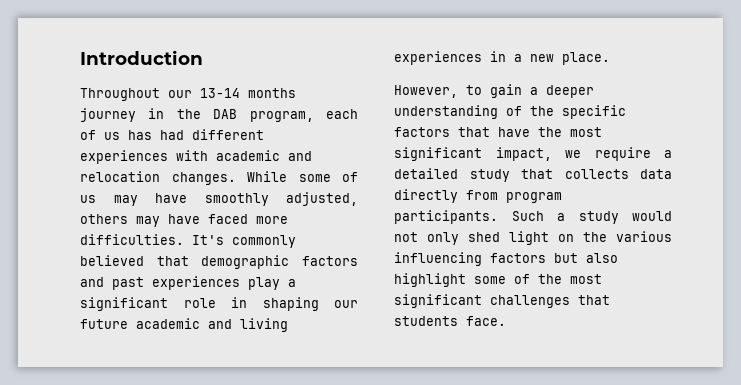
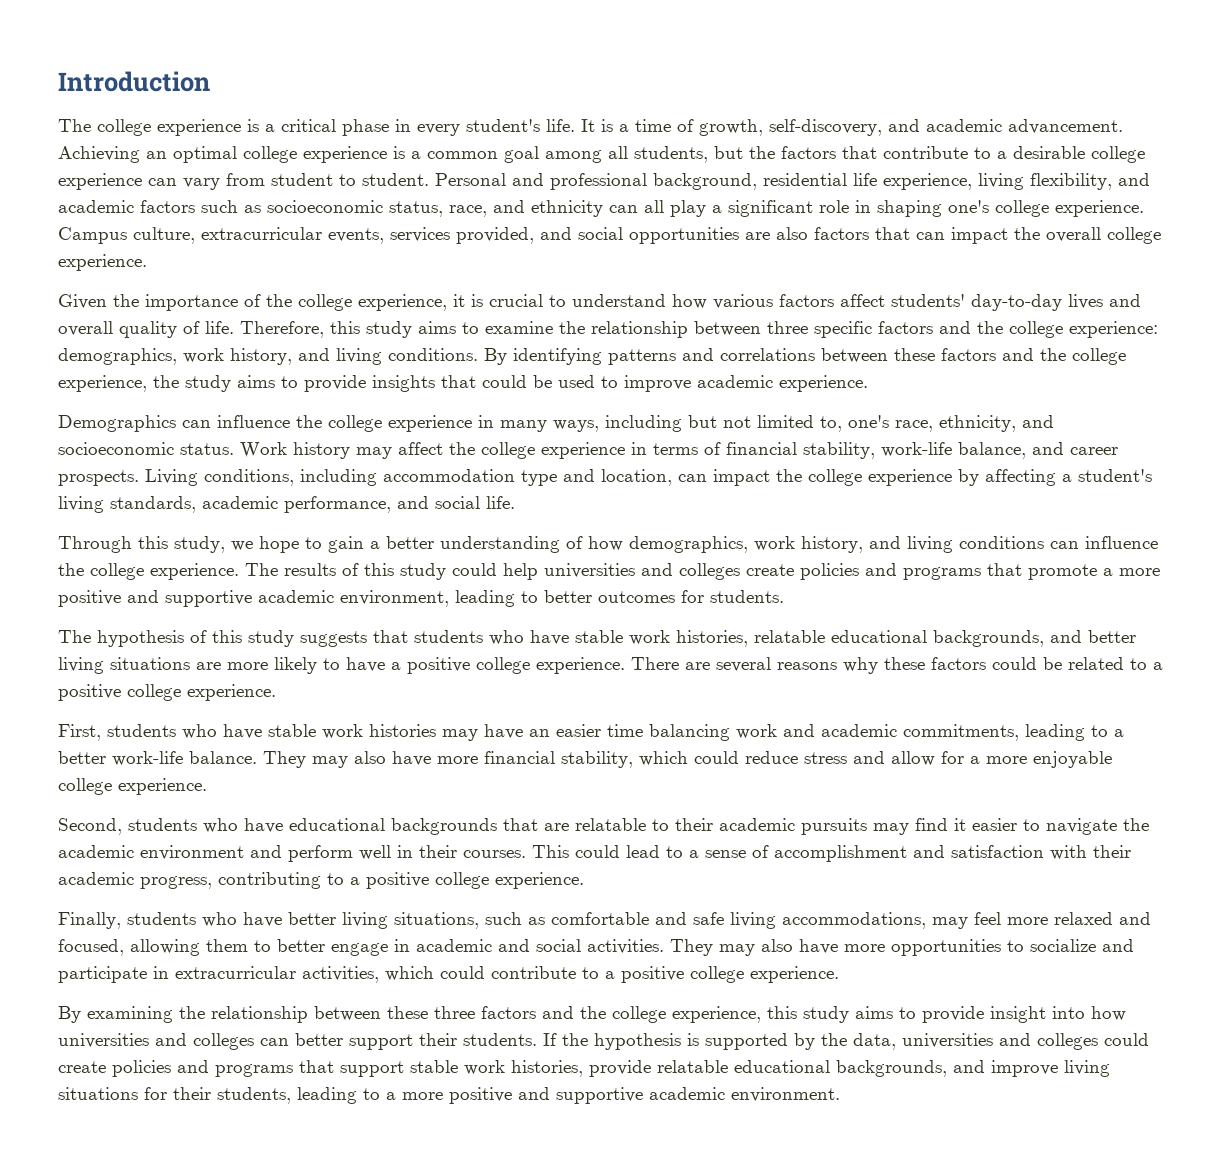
- Throughout our 13-14 months journey in the DAB program, each of us has had different experiences with academic and relocation changes. While some of us may have smoothly adjusted, others may have faced more difficulties. It's commonly believed that demographic factors and past experiences play a significant role in shaping our future academic and living experiences in a new place.
- However, to gain a deeper understanding of the specific factors that have the most significant impact, we require a detailed study that collects data directly from program participants. Such a study would not only shed light on the various influencing factors but also highlight some of the most significant challenges that students face.
+ The college experience is a critical phase in every student's life. It is a time of growth, self-discovery, and academic advancement. Achieving an optimal college experience is a common goal among all students, but the factors that contribute to a desirable college experience can vary from student to student. Personal and professional background, residential life experience, living flexibility, and academic factors such as socioeconomic status, race, and ethnicity can all play a significant role in shaping one's college experience. Campus culture, extracurricular events, services provided, and social opportunities are also factors that can impact the overall college experience.
+ Given the importance of the college experience, it is crucial to understand how various factors affect students' day-to-day lives and overall quality of life. Therefore, this study aims to examine the relationship between three specific factors and the college experience: demographics, work history, and living conditions. By identifying patterns and correlations between these factors and the college experience, the study aims to provide insights that could be used to improve academic experience.
+ Demographics can influence the college experience in many ways, including but not limited to, one's race, ethnicity, and socioeconomic status. Work history may affect the college experience in terms of financial stability, work-life balance, and career prospects. Living conditions, including accommodation type and location, can impact the college experience by affecting a student's living standards, academic performance, and social life.
+ Through this study, we hope to gain a better understanding of how demographics, work history, and living conditions can influence the college experience. The results of this study could help universities and colleges create policies and programs that promote a more positive and supportive academic environment, leading to better outcomes for students.
+ The hypothesis of this study suggests that students who have stable work histories, relatable educational backgrounds, and better living situations are more likely to have a positive college experience. There are several reasons why these factors could be related to a positive college experience.
+ First, students who have stable work histories may have an easier time balancing work and academic commitments, leading to a better work-life balance. They may also have more financial stability, which could reduce stress and allow for a more enjoyable college experience.
+ Second, students who have educational backgrounds that are relatable to their academic pursuits may find it easier to navigate the academic environment and perform well in their courses. This could lead to a sense of accomplishment and satisfaction with their academic progress, contributing to a positive college experience.
+ Finally, students who have better living situations, such as comfortable and safe living accommodations, may feel more relaxed and focused, allowing them to better engage in academic and social activities. They may also have more opportunities to socialize and participate in extracurricular activities, which could contribute to a positive college experience.
+ By examining the relationship between these three factors and the college experience, this study aims to provide insight into how universities and colleges can better support their students. If the hypothesis is supported by the data, universities and colleges could create policies and programs that support stable work histories, provide relatable educational backgrounds, and improve living situations for their students, leading to a more positive and supportive academic environment.

